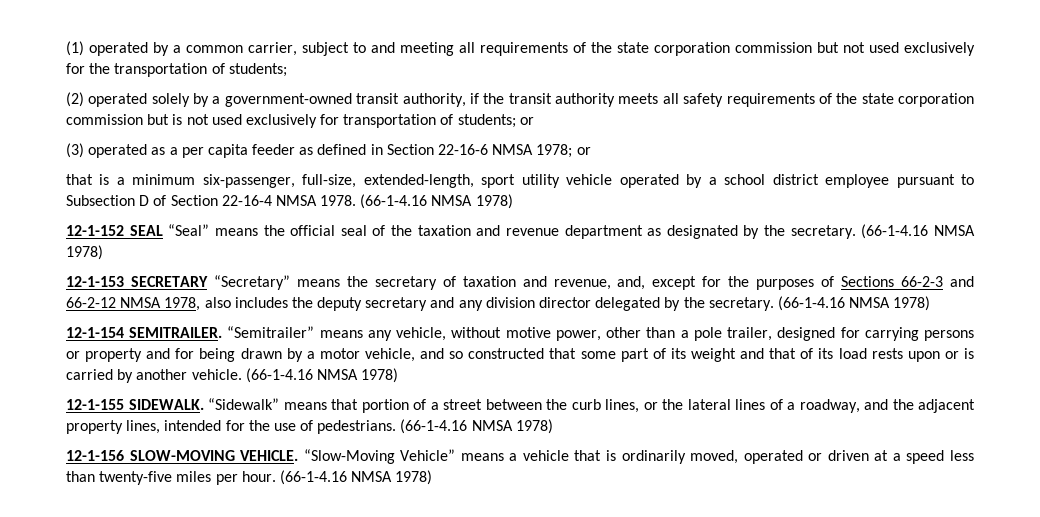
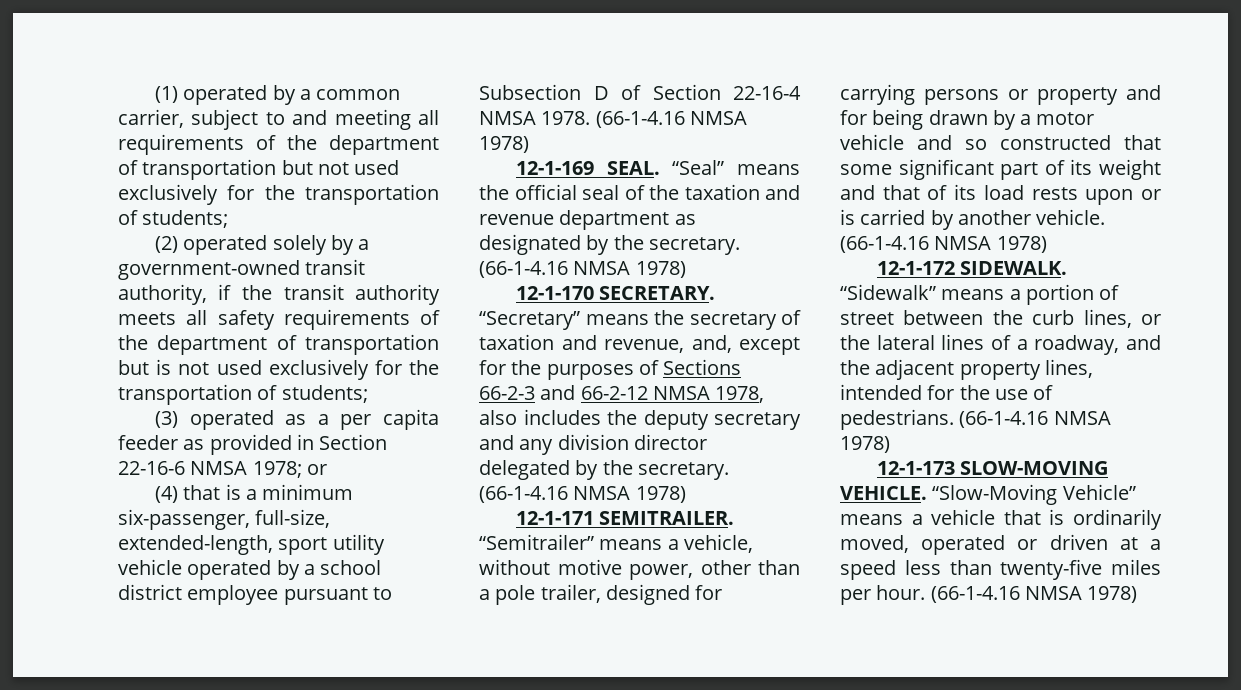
- (1) operated by a common carrier, subject to and meeting all requirements of the state corporation commission but not used exclusively for the transportation of students;
+ (1) operated by a common carrier, subject to and meeting all requirements of the department of transportation but not used exclusively for the transportation of students;
- (2) operated solely by a government-owned transit authority, if the transit authority meets all safety requirements of the state corporation commission but is not used exclusively for transportation of students; or
+ (2) operated solely by a government-owned transit authority, if the transit authority meets all safety requirements of the department of transportation but is not used exclusively for the transportation of students;
- (3) operated as a per capita feeder as defined in Section 22-16-6 NMSA 1978; or
+ (3) operated as a per capita feeder as provided in Section 22-16-6 NMSA 1978; or
- that is a minimum six-passenger, full-size, extended-length, sport utility vehicle operated by a school district employee pursuant to Subsection D of Section 22-16-4 NMSA 1978.
+ (4) that is a minimum six-passenger, full-size, extended-length, sport utility vehicle operated by a school district employee pursuant to Subsection D of Section 22-16-4 NMSA 1978.
- 12-1-152 SEAL “Seal” means the official seal of the taxation and revenue department as designated by the secretary.
+ 12-1-169 SEAL. “Seal” means the official seal of the taxation and revenue department as designated by the secretary.
- 12-1-153 SECRETARY “Secretary” means the secretary of taxation and revenue, and, except for the purposes of Sections 66-2-3 and 66-2-12 NMSA 1978, also includes the deputy secretary and any division director delegated by the secretary.
+ 12-1-170 SECRETARY. “Secretary” means the secretary of taxation and revenue, and, except for the purposes of Sections 66-2-3 and 66-2-12 NMSA 1978, also includes the deputy secretary and any division director delegated by the secretary.
- 12-1-154 SEMITRAILER.
+ 12-1-171 SEMITRAILER.
- “Semitrailer” means any vehicle, without motive power, other than a pole trailer, designed for carrying persons or property and for being drawn by a motor vehicle, and so constructed that some part of its weight and that of its load rests upon or is carried by another vehicle.
+ “Semitrailer” means a vehicle, without motive power, other than a pole trailer, designed for carrying persons or property and for being drawn by a motor vehicle and so constructed that some significant part of its weight and that of its load rests upon or is carried by another vehicle.
- 12-1-155 SIDEWALK.
+ 12-1-172 SIDEWALK.
- “Sidewalk” means that portion of a street between the curb lines, or the lateral lines of a roadway, and the adjacent property lines, intended for the use of pedestrians.
+ “Sidewalk” means a portion of street between the curb lines, or the lateral lines of a roadway, and the adjacent property lines, intended for the use of pedestrians.
- 12-1-156 SLOW-MOVING VEHICLE.
+ 12-1-173 SLOW-MOVING VEHICLE.

